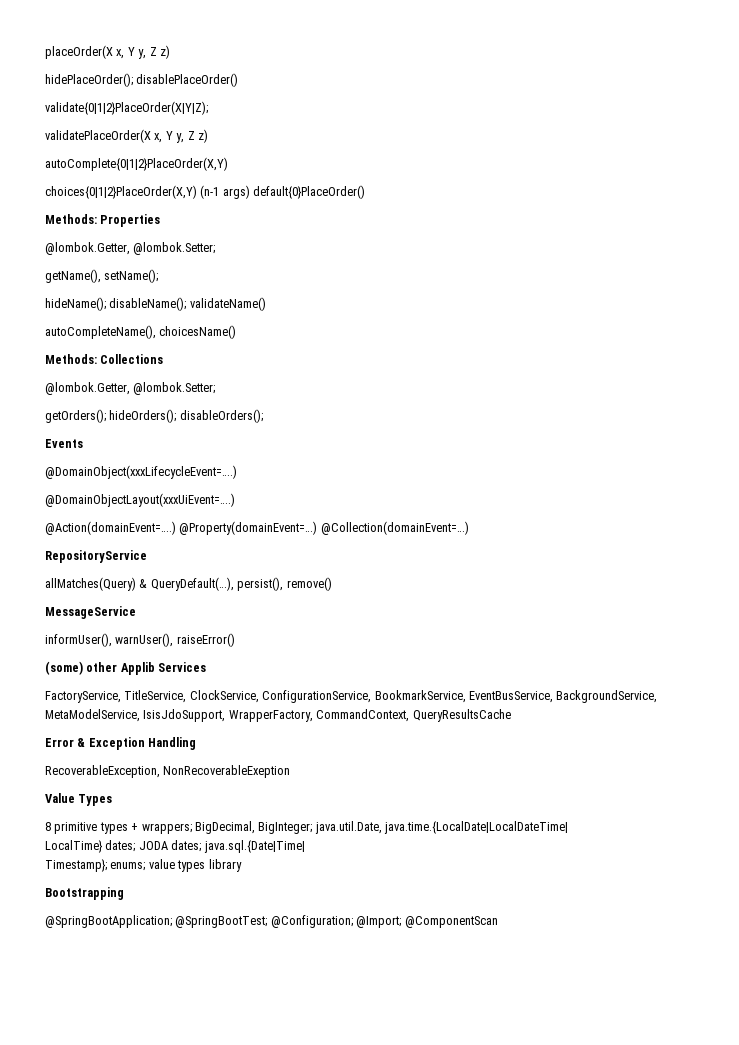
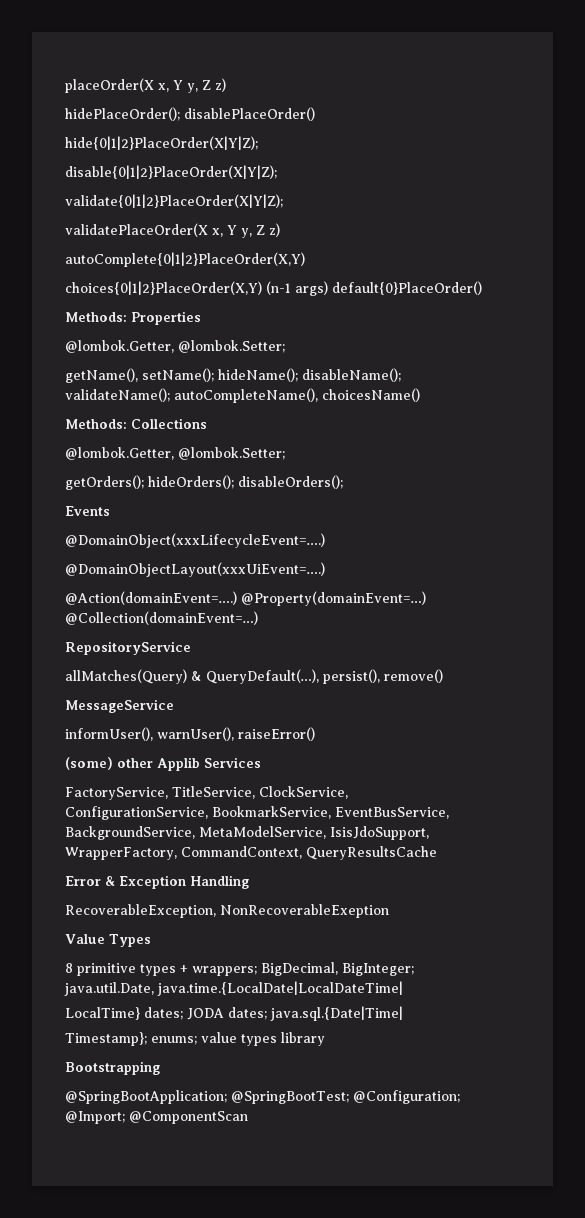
+ hide{0|1|2}PlaceOrder(X|Y|Z);
+ disable{0|1|2}PlaceOrder(X|Y|Z);
- getName(), setName();
- hideName(); disableName(); validateName()
- autoCompleteName(), choicesName()
+ getName(), setName(); hideName(); disableName(); validateName(); autoCompleteName(), choicesName()

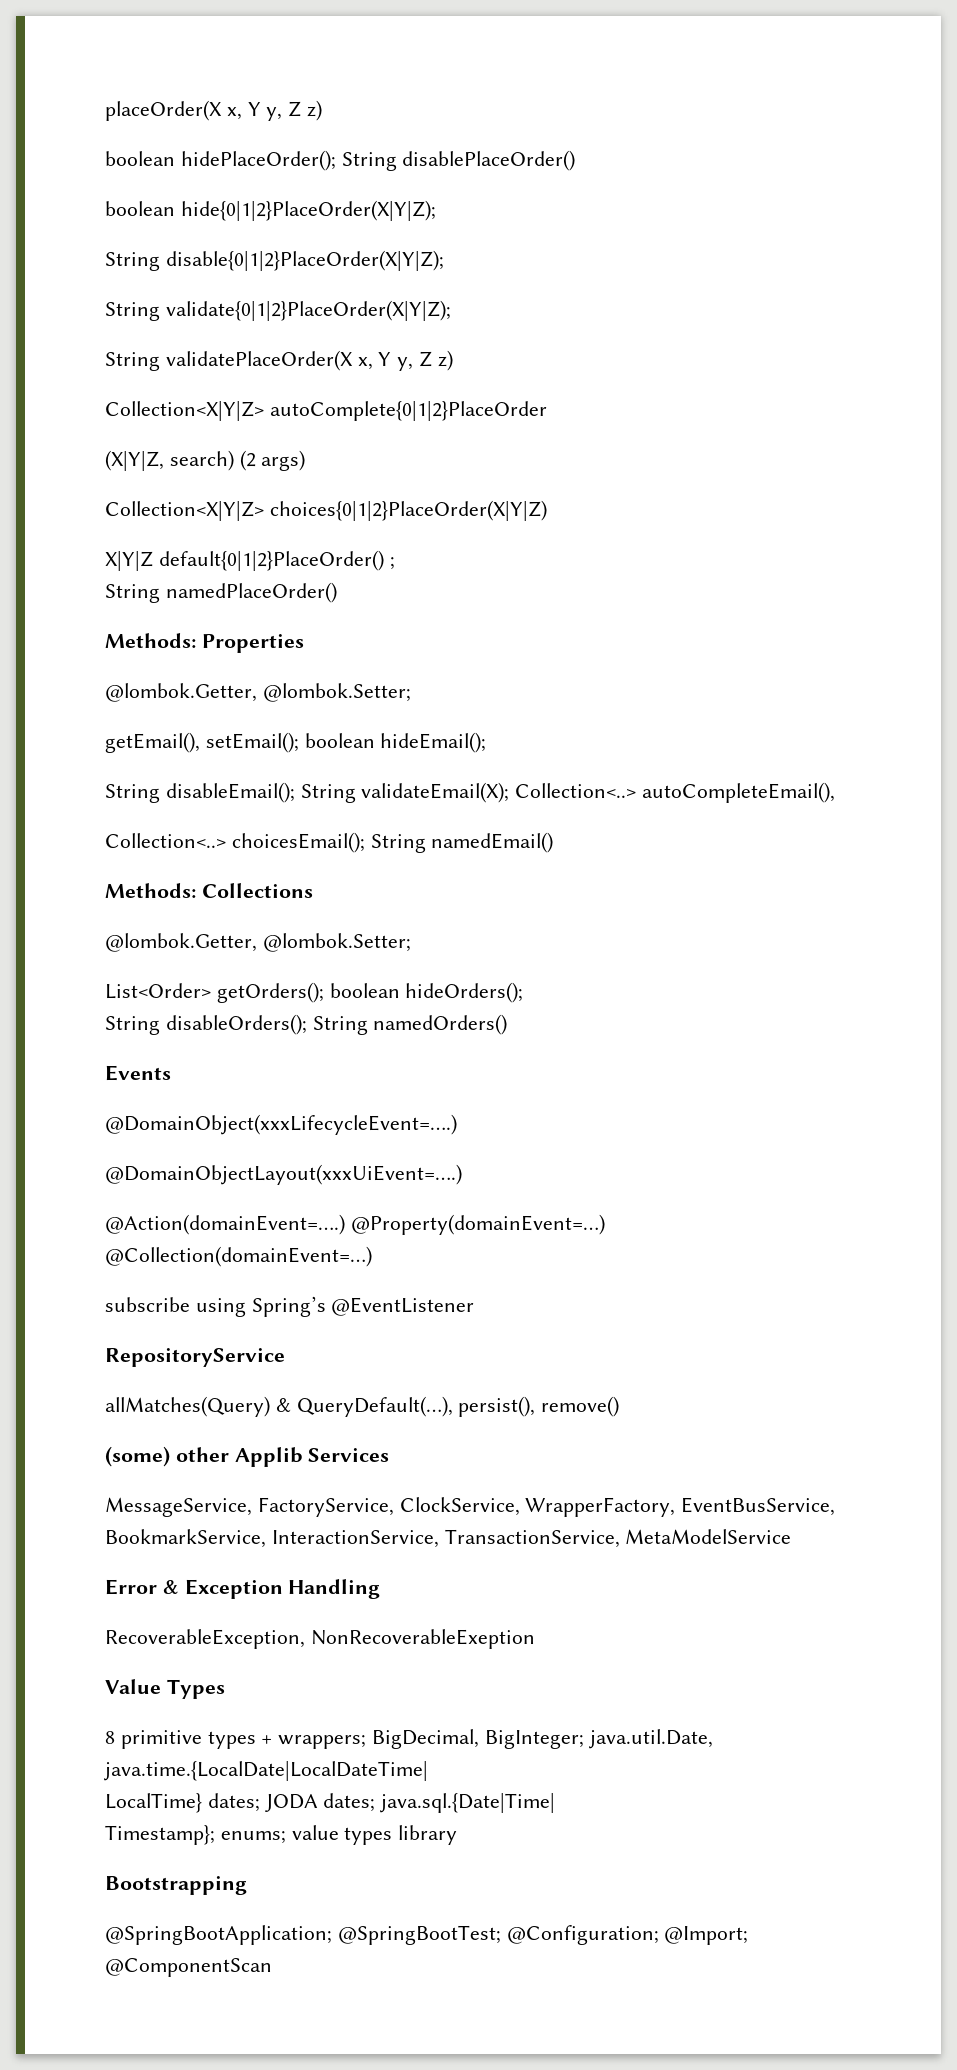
- hidePlaceOrder(); disablePlaceOrder()
+ boolean hidePlaceOrder(); String disablePlaceOrder()
- hide{0|1|2}PlaceOrder(X|Y|Z);
+ boolean hide{0|1|2}PlaceOrder(X|Y|Z);
- disable{0|1|2}PlaceOrder(X|Y|Z);
+ String disable{0|1|2}PlaceOrder(X|Y|Z);
- validate{0|1|2}PlaceOrder(X|Y|Z);
+ String validate{0|1|2}PlaceOrder(X|Y|Z);
- validatePlaceOrder(X x, Y y, Z z)
+ String validatePlaceOrder(X x, Y y, Z z)
- autoComplete{0|1|2}PlaceOrder(X,Y)
- choices{0|1|2}PlaceOrder(X,Y) (n-1 args) default{0}PlaceOrder()
+ Collection<X|Y|Z> autoComplete{0|1|2}PlaceOrder
+ (X|Y|Z, search) (2 args)
+ Collection<X|Y|Z> choices{0|1|2}PlaceOrder(X|Y|Z)
+ X|Y|Z default{0|1|2}PlaceOrder() ;
+ String namedPlaceOrder()
  Methods: Properties
  @lombok.Getter, @lombok.Setter;
- getName(), setName(); hideName(); disableName(); validateName(); autoCompleteName(), choicesName()
+ getEmail(), setEmail(); boolean hideEmail();
+ String disableEmail(); String validateEmail(X); Collection<..> autoCompleteEmail(),
+ Collection<..> choicesEmail(); String namedEmail()
- getOrders(); hideOrders(); disableOrders();
+ List<Order> getOrders(); boolean hideOrders();
+ String disableOrders(); String namedOrders()
+ subscribe using Spring’s @EventListener
- MessageService
- informUser(), warnUser(), raiseError()
- FactoryService, TitleService, ClockService, ConfigurationService, BookmarkService, EventBusService, BackgroundService, MetaModelService, IsisJdoSupport, WrapperFactory, CommandContext, QueryResultsCache
+ MessageService, FactoryService, ClockService, WrapperFactory, EventBusService, BookmarkService, InteractionService, TransactionService, MetaModelService

